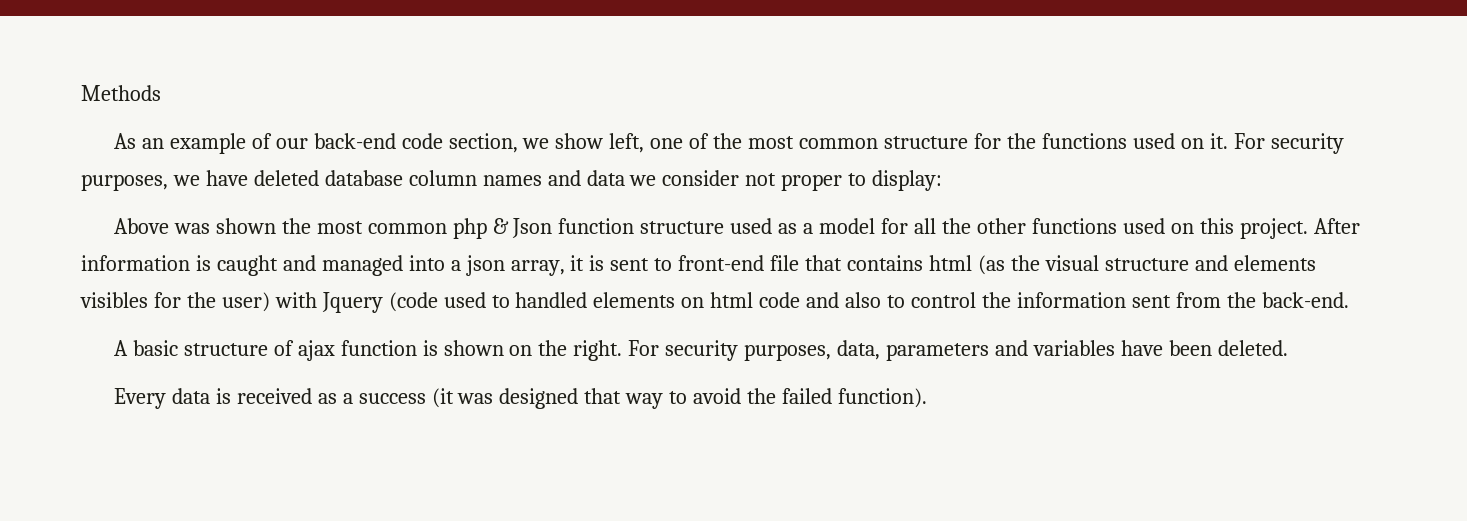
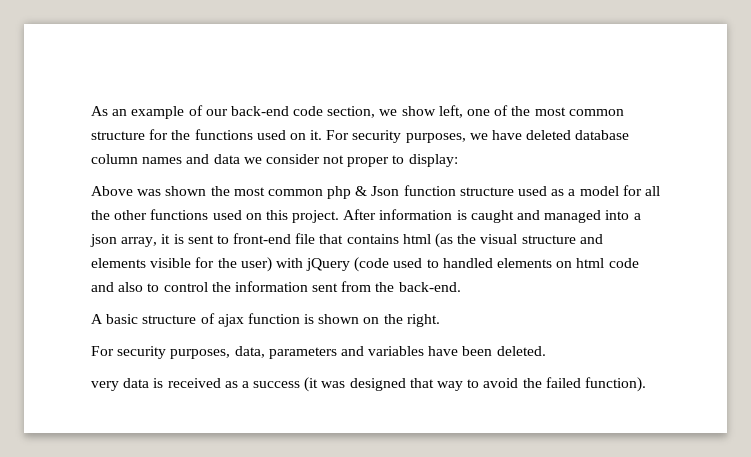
- Methods
- After information is caught and managed into a json array, it is sent to front-end file that contains html (as the visual structure and elements visibles for the user) with Jquery (code used to handled elements on html code and also to control the information sent from the back-end.
+ After information is caught and managed into a json array, it is sent to front-end file that contains html (as the visual structure and elements visible for the user) with jQuery (code used to handled elements on html code and also to control the information sent from the back-end.
- A basic structure of ajax function is shown on the right. For security purposes, data, parameters and variables have been deleted.
+ A basic structure of ajax function is shown on the right.
+ For security purposes, data, parameters and variables have been deleted.
- Every data is received as a success (it was designed that way to avoid the failed function).
+ very data is received as a success (it was designed that way to avoid the failed function).

